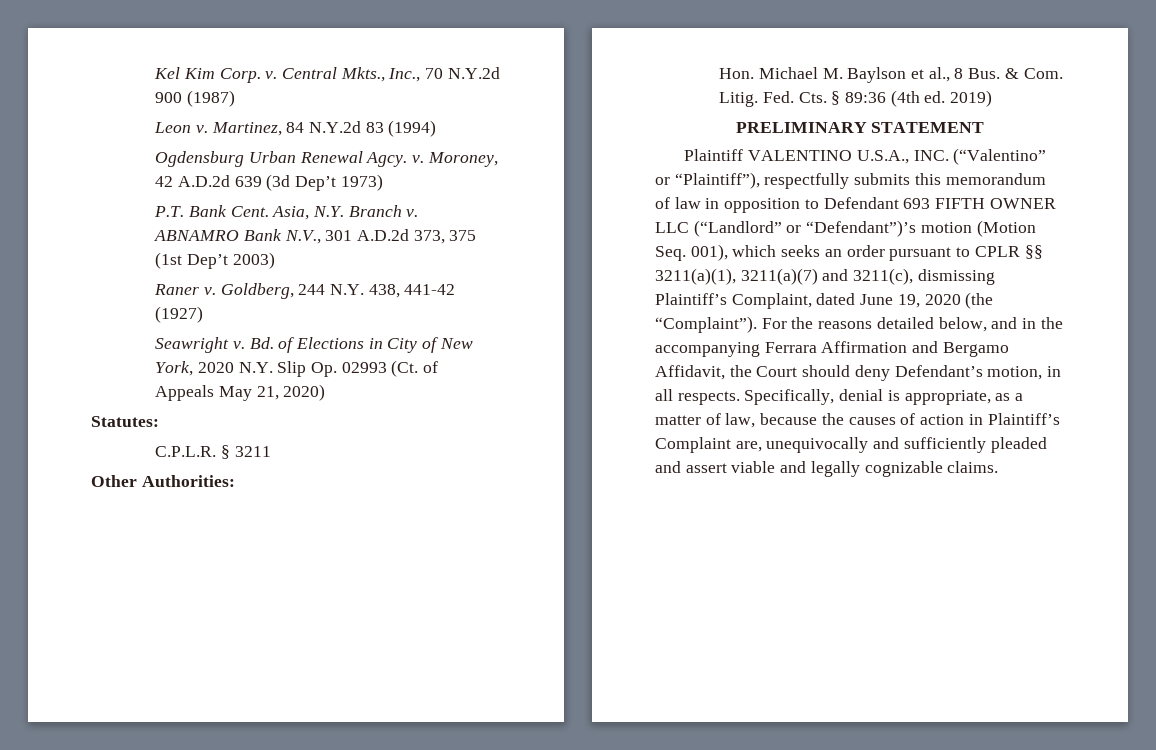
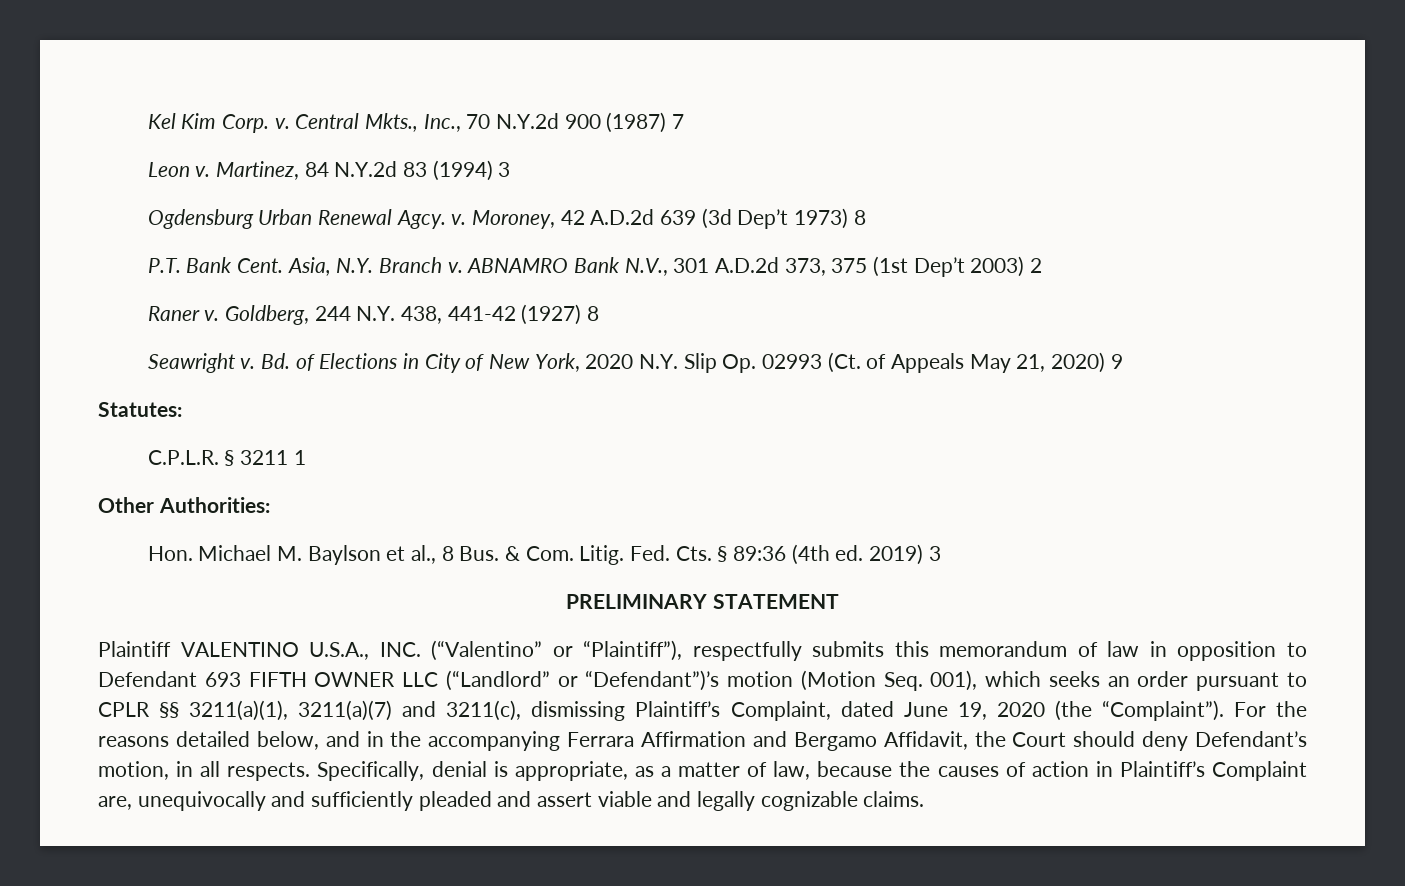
- Central Mkts., Inc., 70 N.Y.2d 900 (1987)
+ Central Mkts., Inc., 70 N.Y.2d 900 (1987) 7
- Martinez, 84 N.Y.2d 83 (1994)
+ Martinez, 84 N.Y.2d 83 (1994) 3
- Moroney, 42 A.D.2d 639 (3d Dep’t 1973)
+ Moroney, 42 A.D.2d 639 (3d Dep’t 1973) 8
- ABNAMRO Bank N.V., 301 A.D.2d 373, 375 (1st Dep’t 2003)
+ ABNAMRO Bank N.V., 301 A.D.2d 373, 375 (1st Dep’t 2003) 2
- Goldberg, 244 N.Y. 438, 441-42 (1927)
+ Goldberg, 244 N.Y. 438, 441-42 (1927) 8
- Bd. of Elections in City of New York, 2020 N.Y. Slip Op. 02993 (Ct. of Appeals May 21, 2020)
+ Bd. of Elections in City of New York, 2020 N.Y. Slip Op. 02993 (Ct. of Appeals May 21, 2020) 9
- C.P.L.R. § 3211
+ C.P.L.R. § 3211 1
- Fed. Cts. § 89:36 (4th ed. 2019)
+ Fed. Cts. § 89:36 (4th ed. 2019) 3

